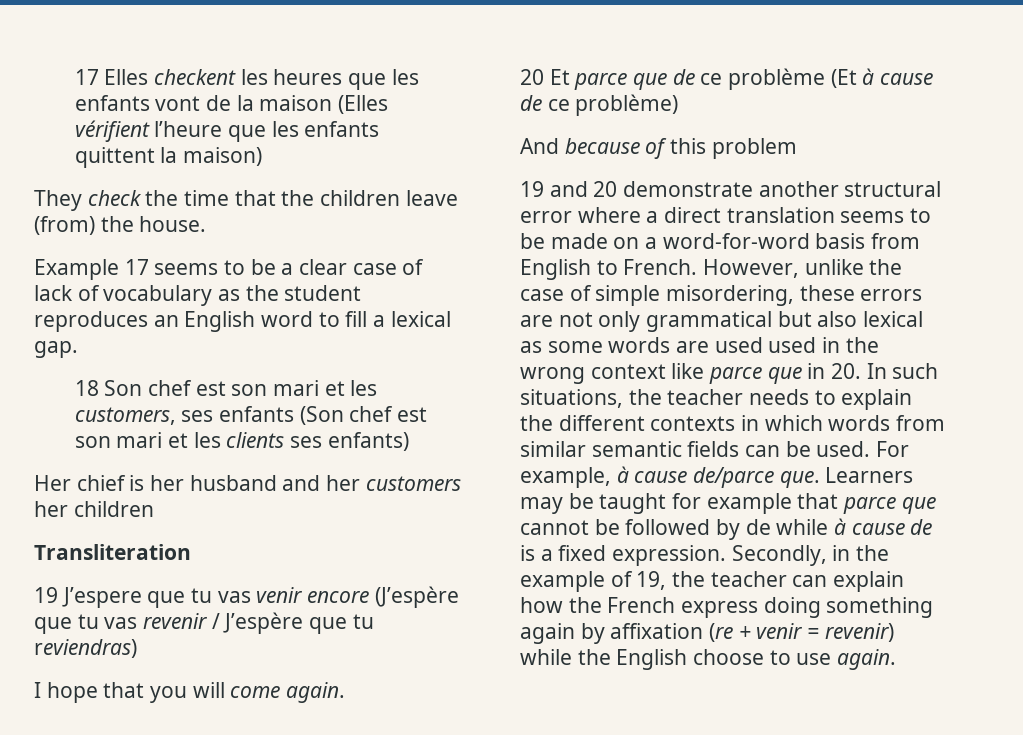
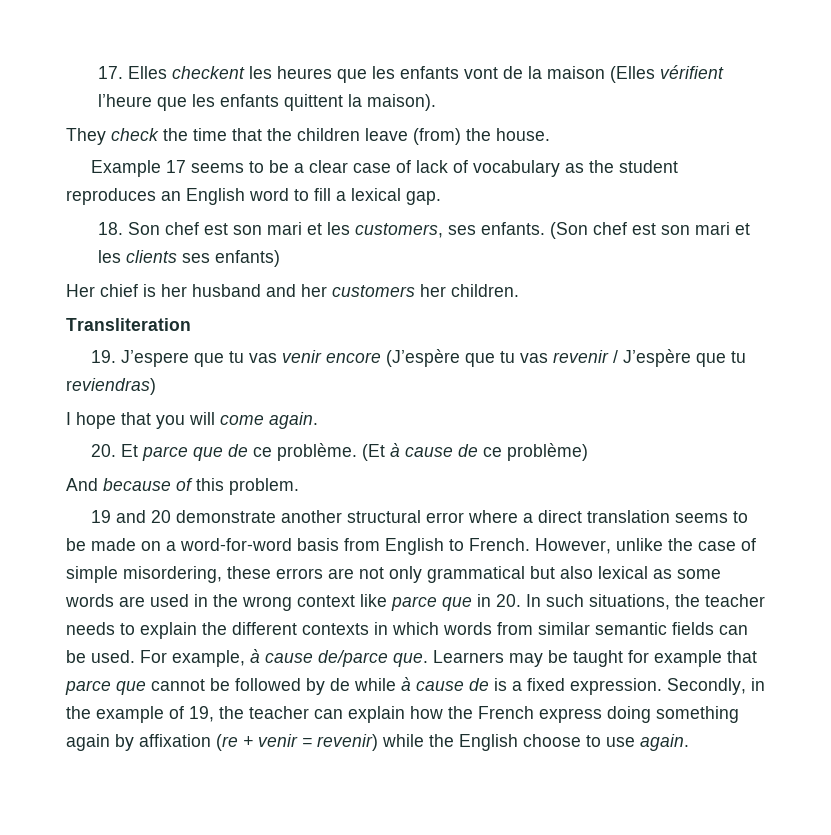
- 17 Elles checkent les heures que les enfants vont de la maison (Elles vérifient l’heure que les enfants quittent la maison)
+ 17. Elles checkent les heures que les enfants vont de la maison (Elles vérifient l’heure que les enfants quittent la maison).
- 18 Son chef est son mari et les customers, ses enfants (Son chef est son mari et les clients ses enfants)
+ 18. Son chef est son mari et les customers, ses enfants. (Son chef est son mari et les clients ses enfants)
- Her chief is her husband and her customers her children
+ Her chief is her husband and her customers her children.
- 19 J’espere que tu vas venir encore (J’espère que tu vas revenir / J’espère que tu reviendras)
+ 19. J’espere que tu vas venir encore (J’espère que tu vas revenir / J’espère que tu reviendras)
- 20 Et parce que de ce problème (Et à cause de ce problème)
+ 20. Et parce que de ce problème. (Et à cause de ce problème)
- And because of this problem
+ And because of this problem.
- However, unlike the case of simple misordering, these errors are not only grammatical but also lexical as some words are used used in the wrong context like parce que in 20. In such situations, the teacher needs to explain the different contexts in which words from similar semantic fields can be used.
+ However, unlike the case of simple misordering, these errors are not only grammatical but also lexical as some words are used in the wrong context like parce que in 20. In such situations, the teacher needs to explain the different contexts in which words from similar semantic fields can be used.

